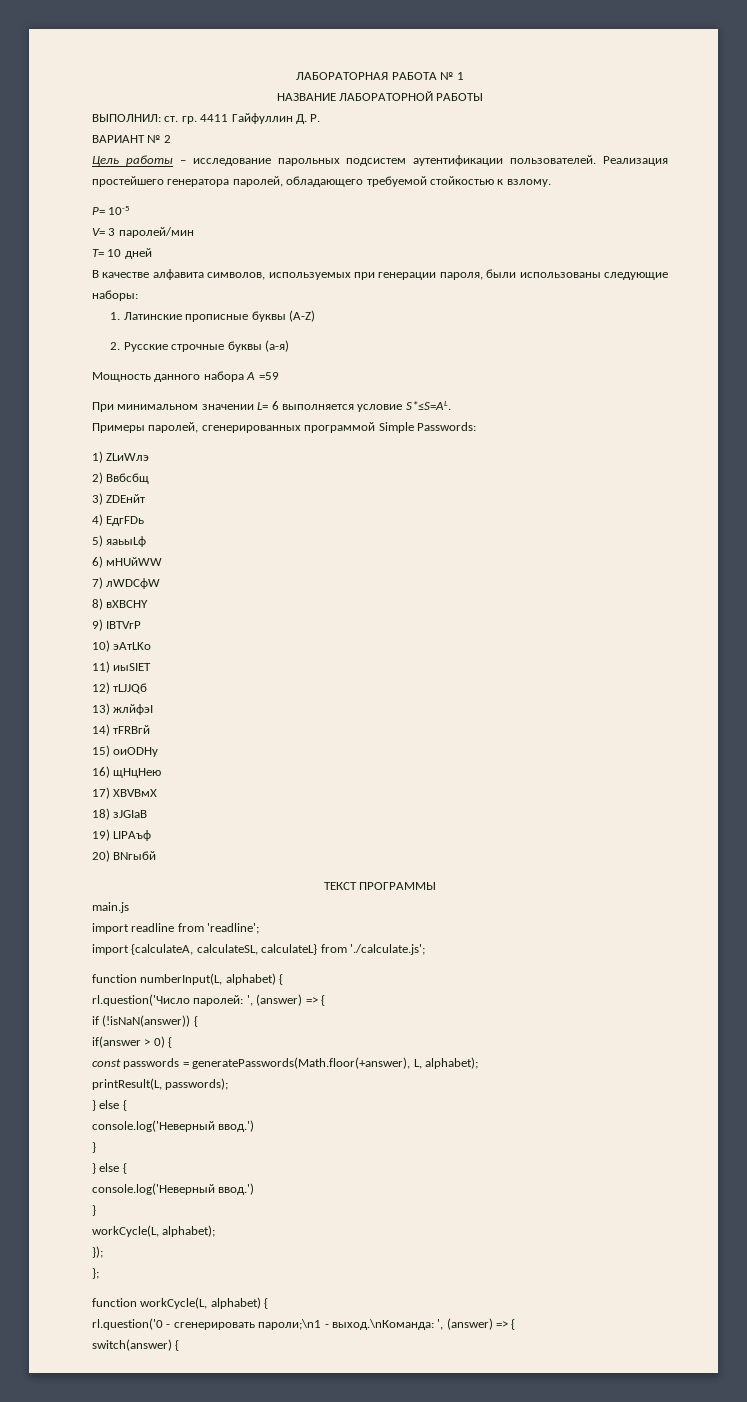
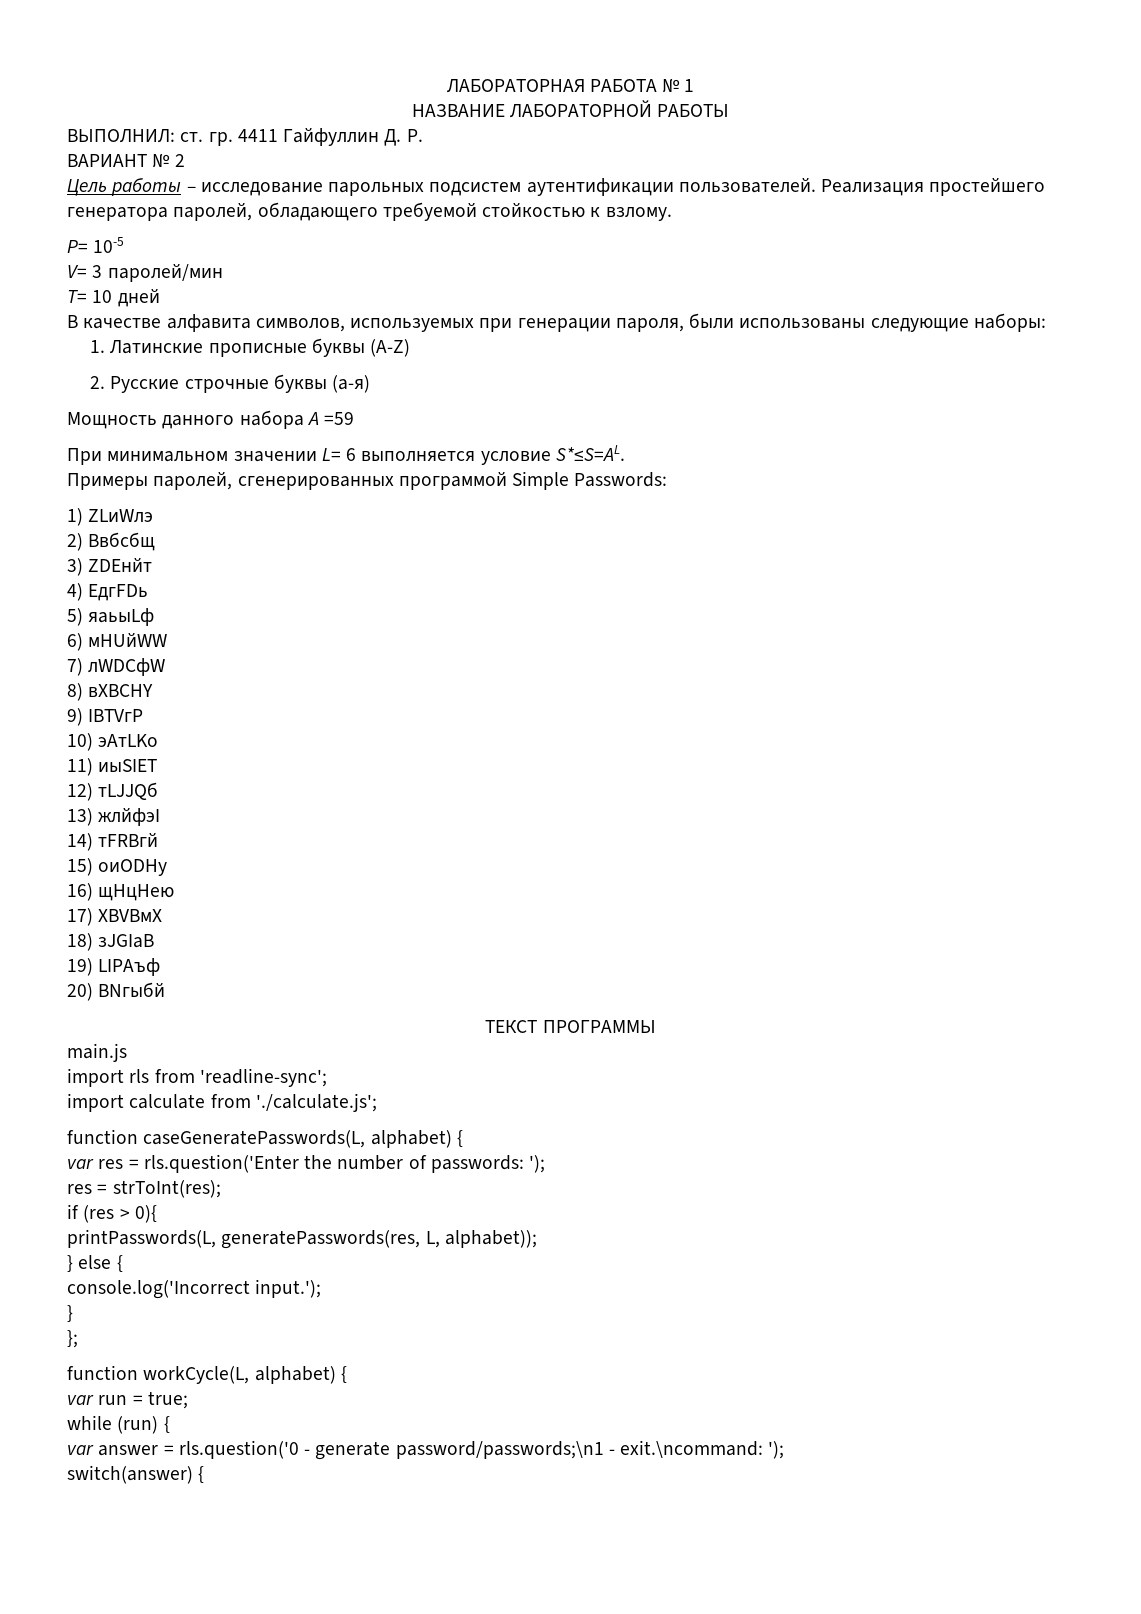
- import readline from 'readline';
- import {calculateA, calculateSL, calculateL} from './calculate.js';
+ import rls from 'readline-sync';
+ import calculate from './calculate.js';
- function numberInput(L, alphabet) {
- rl.question('Число паролей: ', (answer) => {
- if (!isNaN(answer)) {
- if(answer > 0) {
- const passwords = generatePasswords(Math.floor(+answer), L, alphabet);
- printResult(L, passwords);
+ function caseGeneratePasswords(L, alphabet) {
+ var res = rls.question('Enter the number of passwords: ');
+ res = strToInt(res);
+ if (res > 0){
+ printPasswords(L, generatePasswords(res, L, alphabet));
  } else {
- console.log('Неверный ввод.')
+ console.log('Incorrect input.');
  }
- } else {
- console.log('Неверный ввод.')
- }
- workCycle(L, alphabet);
- });
- rl.question('0 - сгенерировать пароли;\n1 - выход.\nКоманда: ', (answer) => {
+ var run = true;
+ while (run) {
+ var answer = rls.question('0 - generate password/passwords;\n1 - exit.\ncommand: ');

